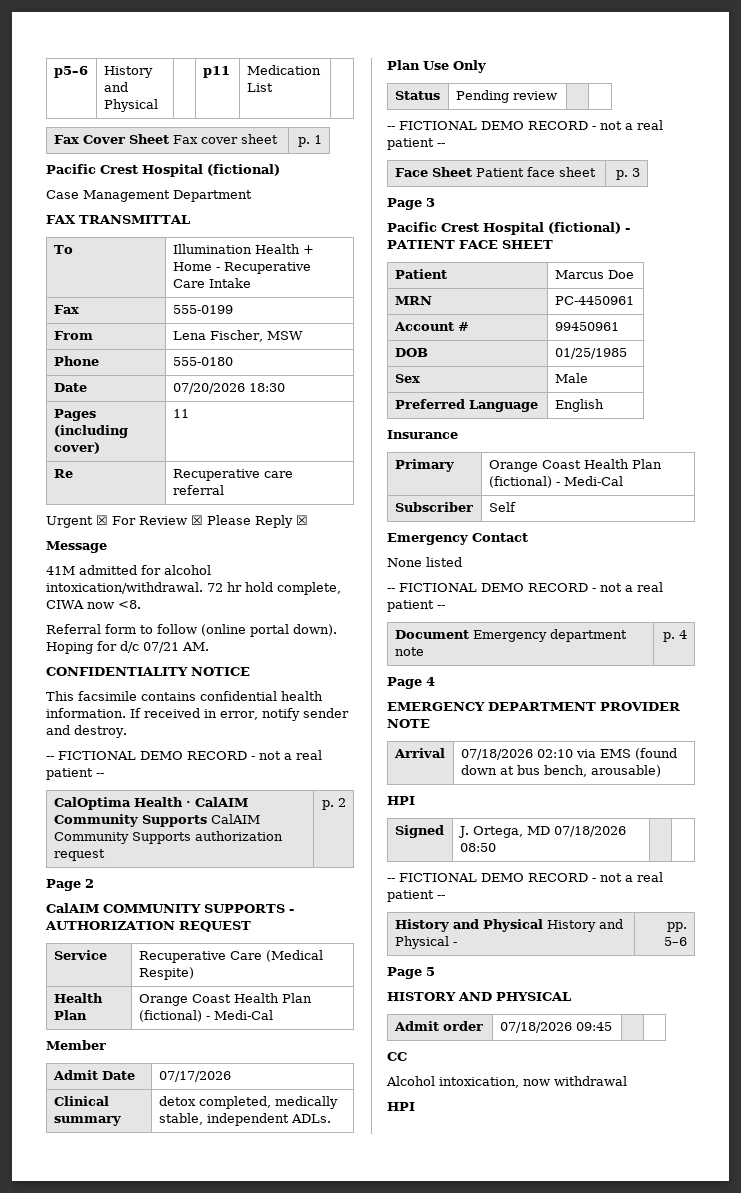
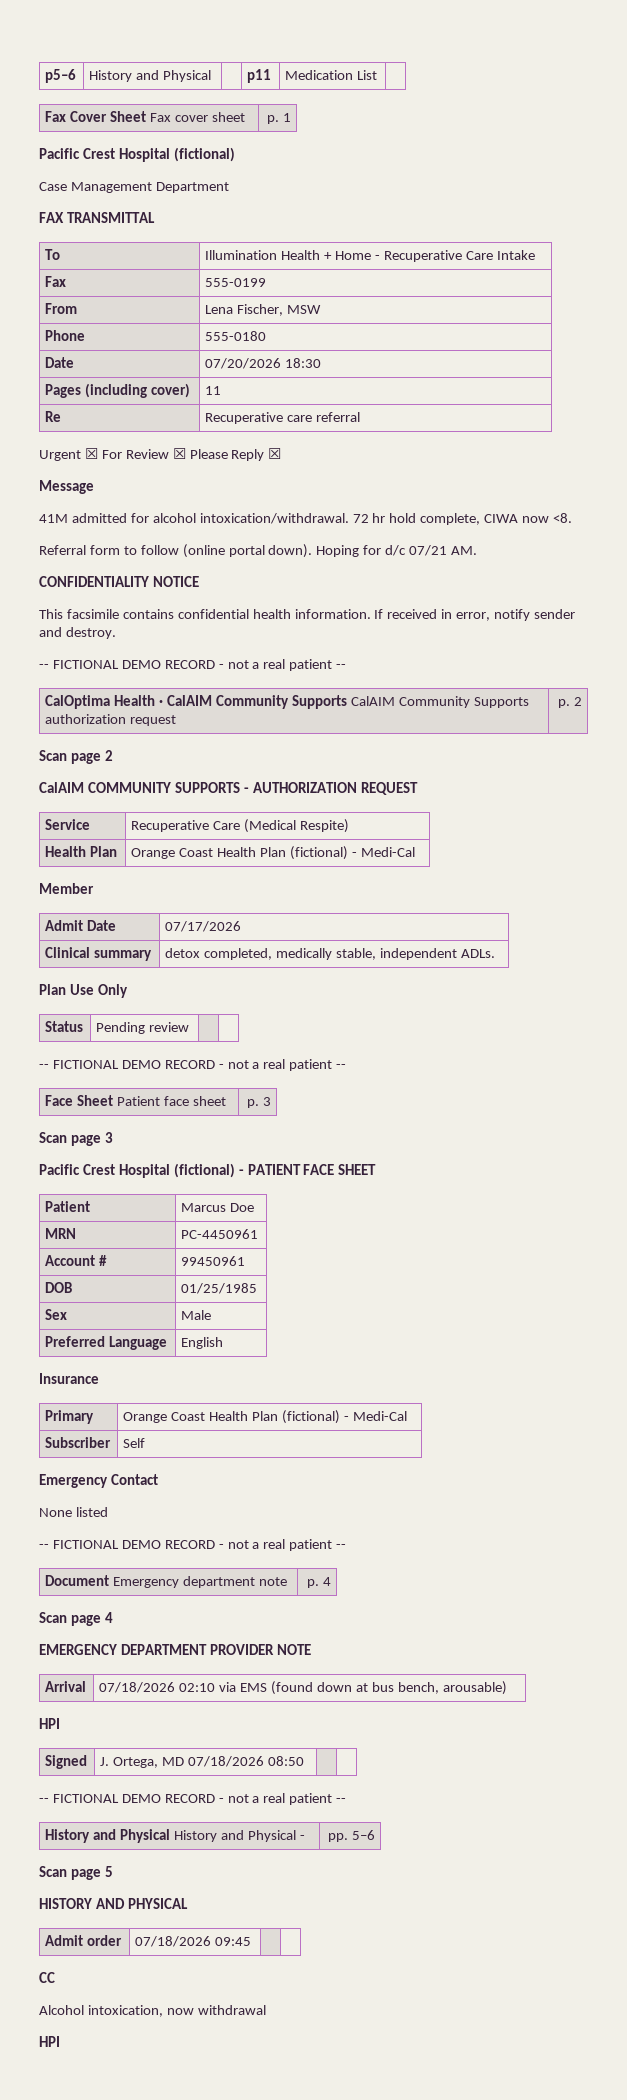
- Page 2
+ Scan page 2
- Page 3
+ Scan page 3
- Page 4
+ Scan page 4
- Page 5
+ Scan page 5

